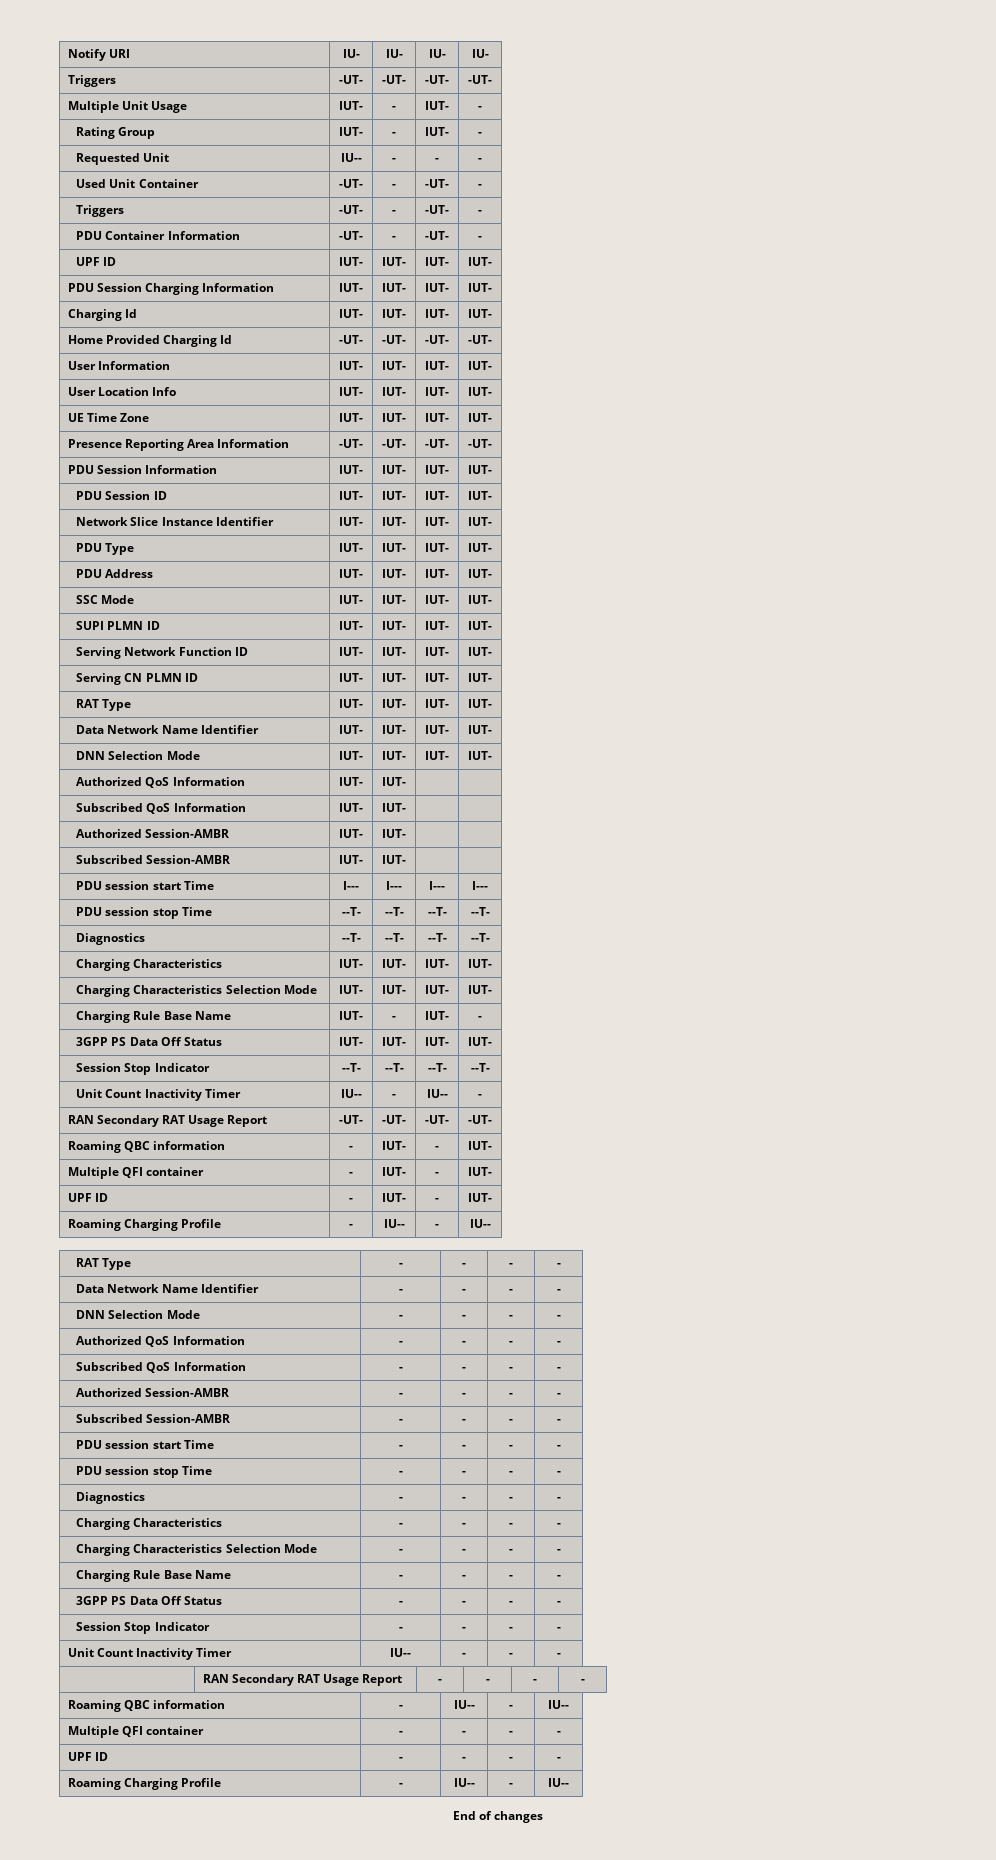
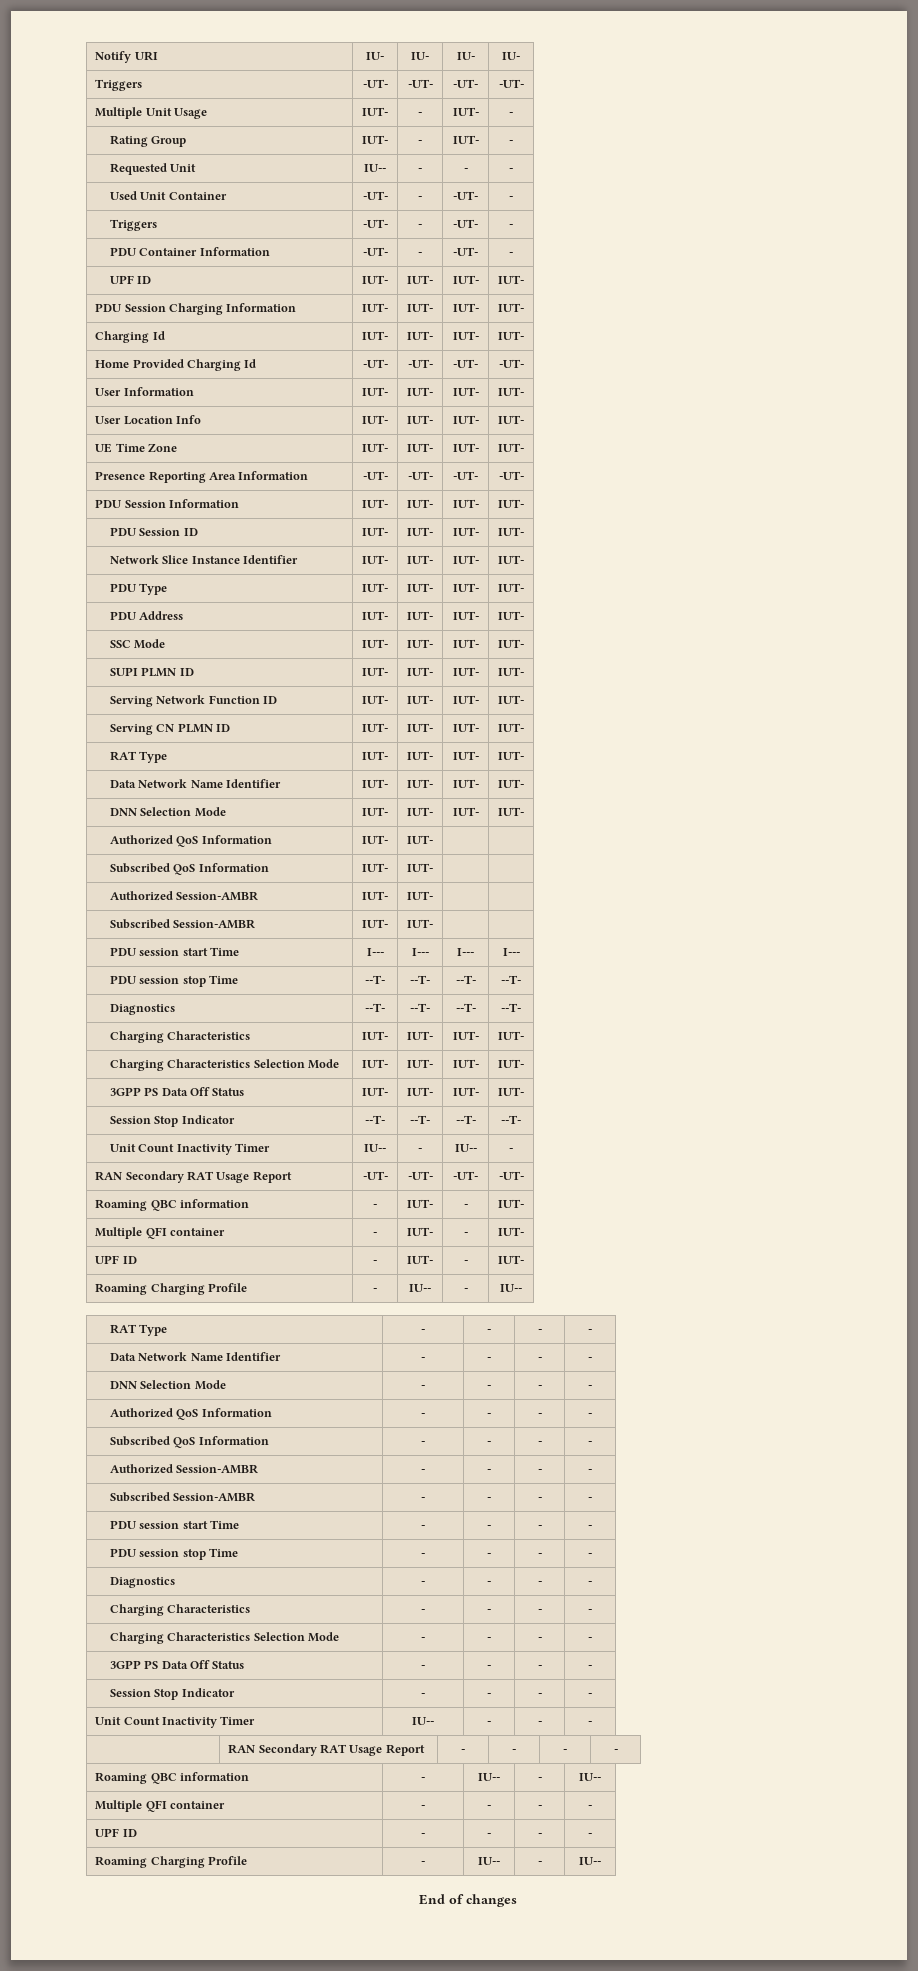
- Charging Rule Base Name | IUT- | - | IUT- | -
- Charging Rule Base Name | - | - | - | -

